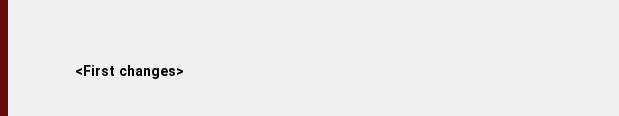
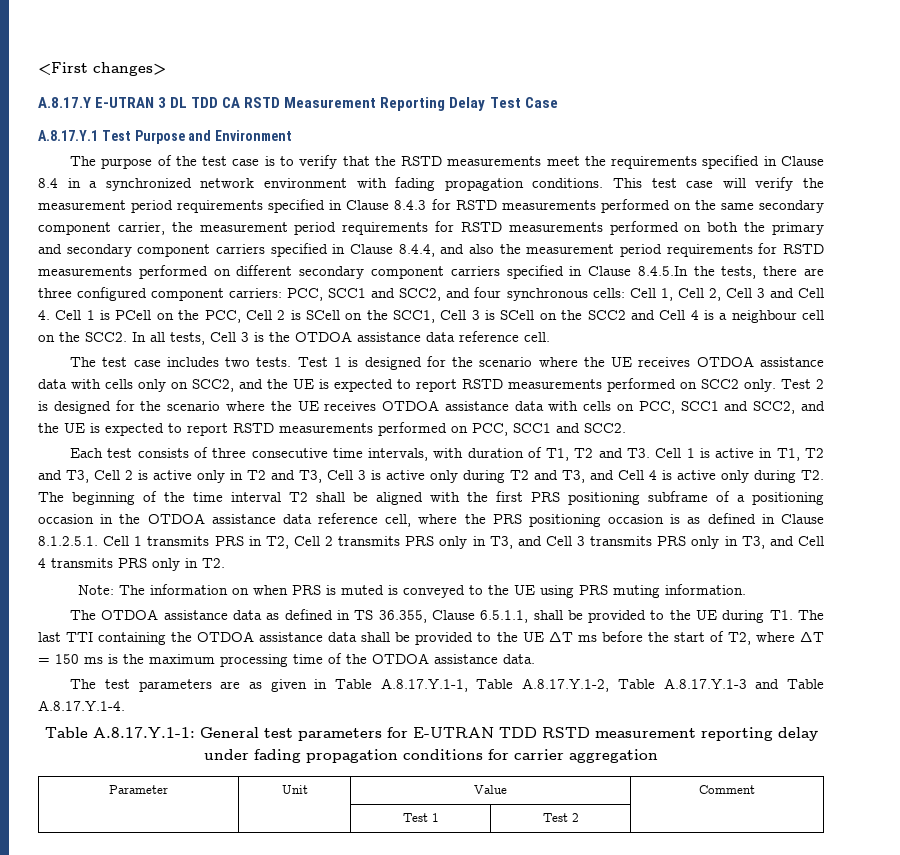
+ A.8.17.Y E-UTRAN 3 DL TDD CA RSTD Measurement Reporting Delay Test Case
+ A.8.17.Y.1 Test Purpose and Environment
+ The purpose of the test case is to verify that the RSTD measurements meet the requirements specified in Clause 8.4 in a synchronized network environment with fading propagation conditions. This test case will verify the measurement period requirements specified in Clause 8.4.3 for RSTD measurements performed on the same secondary component carrier, the measurement period requirements for RSTD measurements performed on both the primary and secondary component carriers specified in Clause 8.4.4, and also the measurement period requirements for RSTD measurements performed on different secondary component carriers specified in Clause 8.4.5.In the tests, there are three configured component carriers: PCC, SCC1 and SCC2, and four synchronous cells: Cell 1, Cell 2, Cell 3 and Cell 4. Cell 1 is PCell on the PCC, Cell 2 is SCell on the SCC1, Cell 3 is SCell on the SCC2 and Cell 4 is a neighbour cell on the SCC2. In all tests, Cell 3 is the OTDOA assistance data reference cell.
+ The test case includes two tests. Test 1 is designed for the scenario where the UE receives OTDOA assistance data with cells only on SCC2, and the UE is expected to report RSTD measurements performed on SCC2 only. Test 2 is designed for the scenario where the UE receives OTDOA assistance data with cells on PCC, SCC1 and SCC2, and the UE is expected to report RSTD measurements performed on PCC, SCC1 and SCC2.
+ Each test consists of three consecutive time intervals, with duration of T1, T2 and T3. Cell 1 is active in T1, T2 and T3, Cell 2 is active only in T2 and T3, Cell 3 is active only during T2 and T3, and Cell 4 is active only during T2. The beginning of the time interval T2 shall be aligned with the first PRS positioning subframe of a positioning occasion in the OTDOA assistance data reference cell, where the PRS positioning occasion is as defined in Clause 8.1.2.5.1. Cell 1 transmits PRS in T2, Cell 2 transmits PRS only in T3, and Cell 3 transmits PRS only in T3, and Cell 4 transmits PRS only in T2.
+ Note: The information on when PRS is muted is conveyed to the UE using PRS muting information.
+ The OTDOA assistance data as defined in TS 36.355, Clause 6.5.1.1, shall be provided to the UE during T1. The last TTI containing the OTDOA assistance data shall be provided to the UE ΔT ms before the start of T2, where ΔT = 150 ms is the maximum processing time of the OTDOA assistance data.
+ The test parameters are as given in Table A.8.17.Y.1-1, Table A.8.17.Y.1-2, Table A.8.17.Y.1-3 and Table A.8.17.Y.1-4.
+ Table A.8.17.Y.1-1: General test parameters for E-UTRAN TDD RSTD measurement reporting delay under fading propagation conditions for carrier aggregation
+ Parameter | Unit | Value | Comment
+ | | Test 1 | Test 2 |

